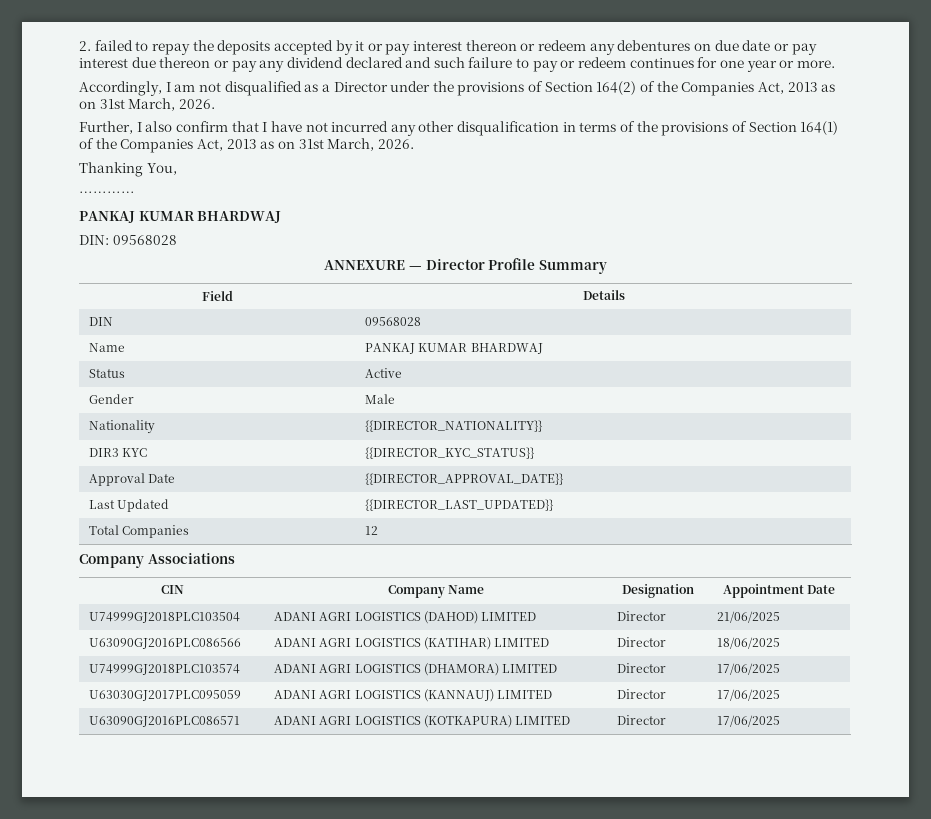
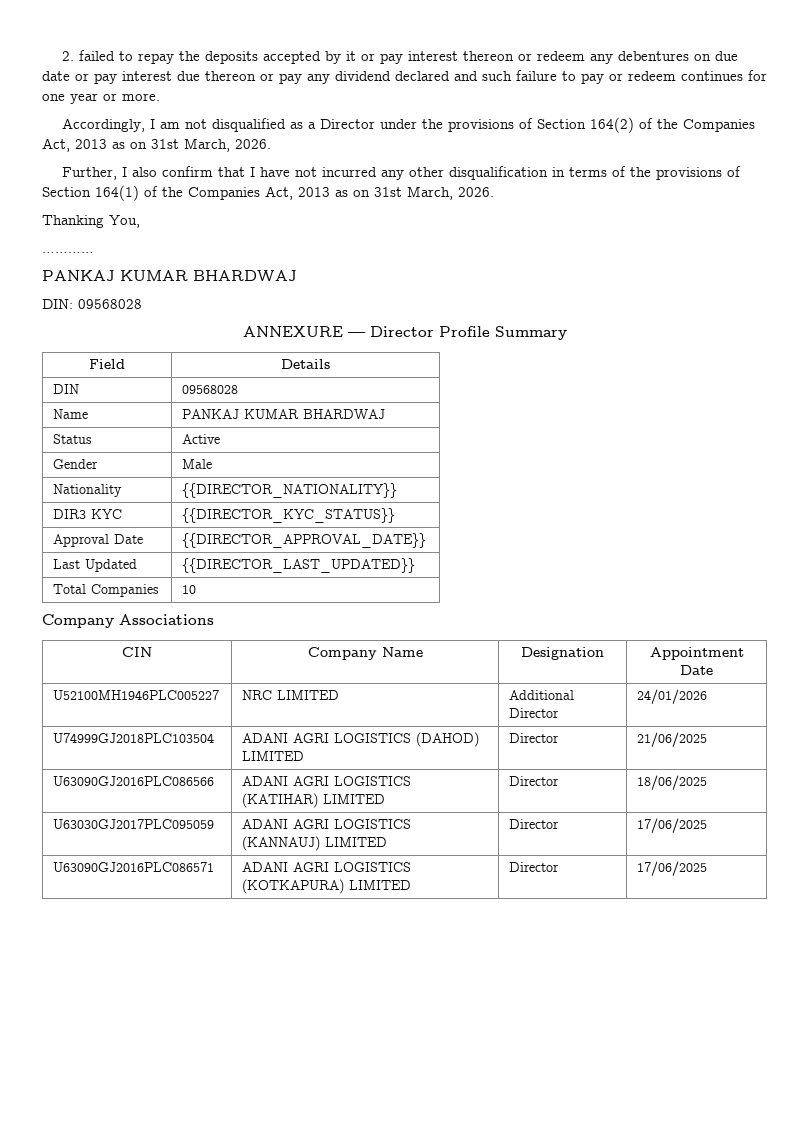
- Total Companies | 12
+ Total Companies | 10
+ U52100MH1946PLC005227 | NRC LIMITED | Additional Director | 24/01/2026
- U74999GJ2018PLC103574 | ADANI AGRI LOGISTICS (DHAMORA) LIMITED | Director | 17/06/2025

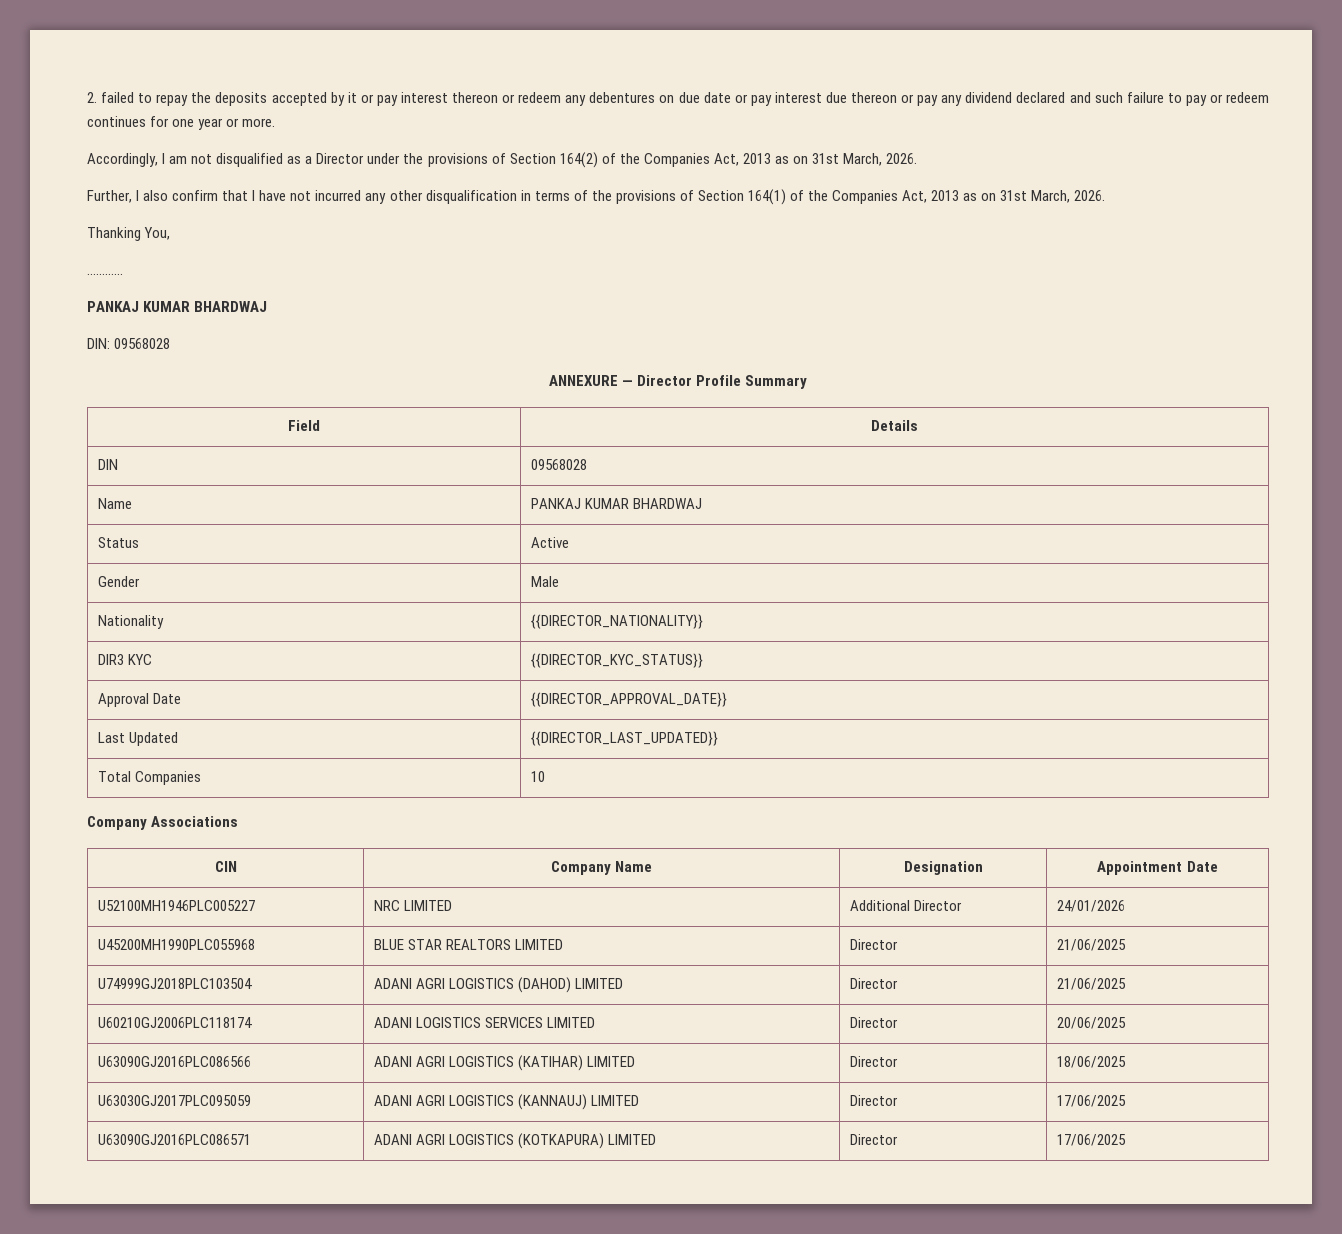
+ U45200MH1990PLC055968 | BLUE STAR REALTORS LIMITED | Director | 21/06/2025
+ U60210GJ2006PLC118174 | ADANI LOGISTICS SERVICES LIMITED | Director | 20/06/2025

